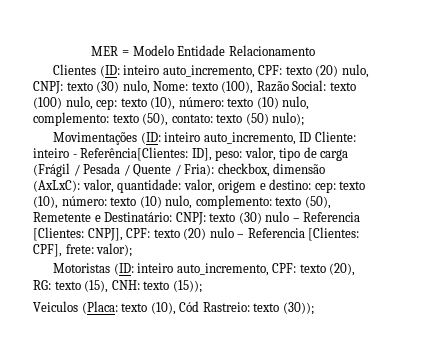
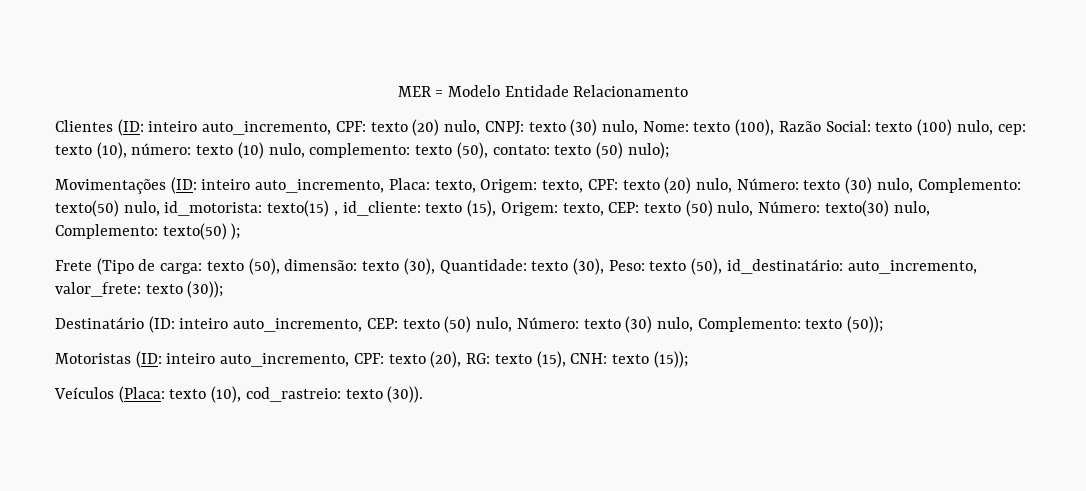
- Movimentações (ID: inteiro auto_incremento, ID Cliente: inteiro - Referência[Clientes: ID], peso: valor, tipo de carga (Frágil / Pesada / Quente / Fria): checkbox, dimensão (AxLxC): valor, quantidade: valor, origem e destino: cep: texto (10), número: texto (10) nulo, complemento: texto (50), Remetente e Destinatário: CNPJ: texto (30) nulo – Referencia [Clientes: CNPJ], CPF: texto (20) nulo – Referencia [Clientes: CPF], frete: valor);
+ Movimentações (ID: inteiro auto_incremento, Placa: texto, Origem: texto, CPF: texto (20) nulo, Número: texto (30) nulo, Complemento: texto(50) nulo, id_motorista: texto(15) , id_cliente: texto (15), Origem: texto, CEP: texto (50) nulo, Número: texto(30) nulo, Complemento: texto(50) );
+ Frete (Tipo de carga: texto (50), dimensão: texto (30), Quantidade: texto (30), Peso: texto (50), id_destinatário: auto_incremento, valor_frete: texto (30));
+ Destinatário (ID: inteiro auto_incremento, CEP: texto (50) nulo, Número: texto (30) nulo, Complemento: texto (50));
- Veiculos (Placa: texto (10), Cód Rastreio: texto (30));
+ Veículos (Placa: texto (10), cod_rastreio: texto (30)).

